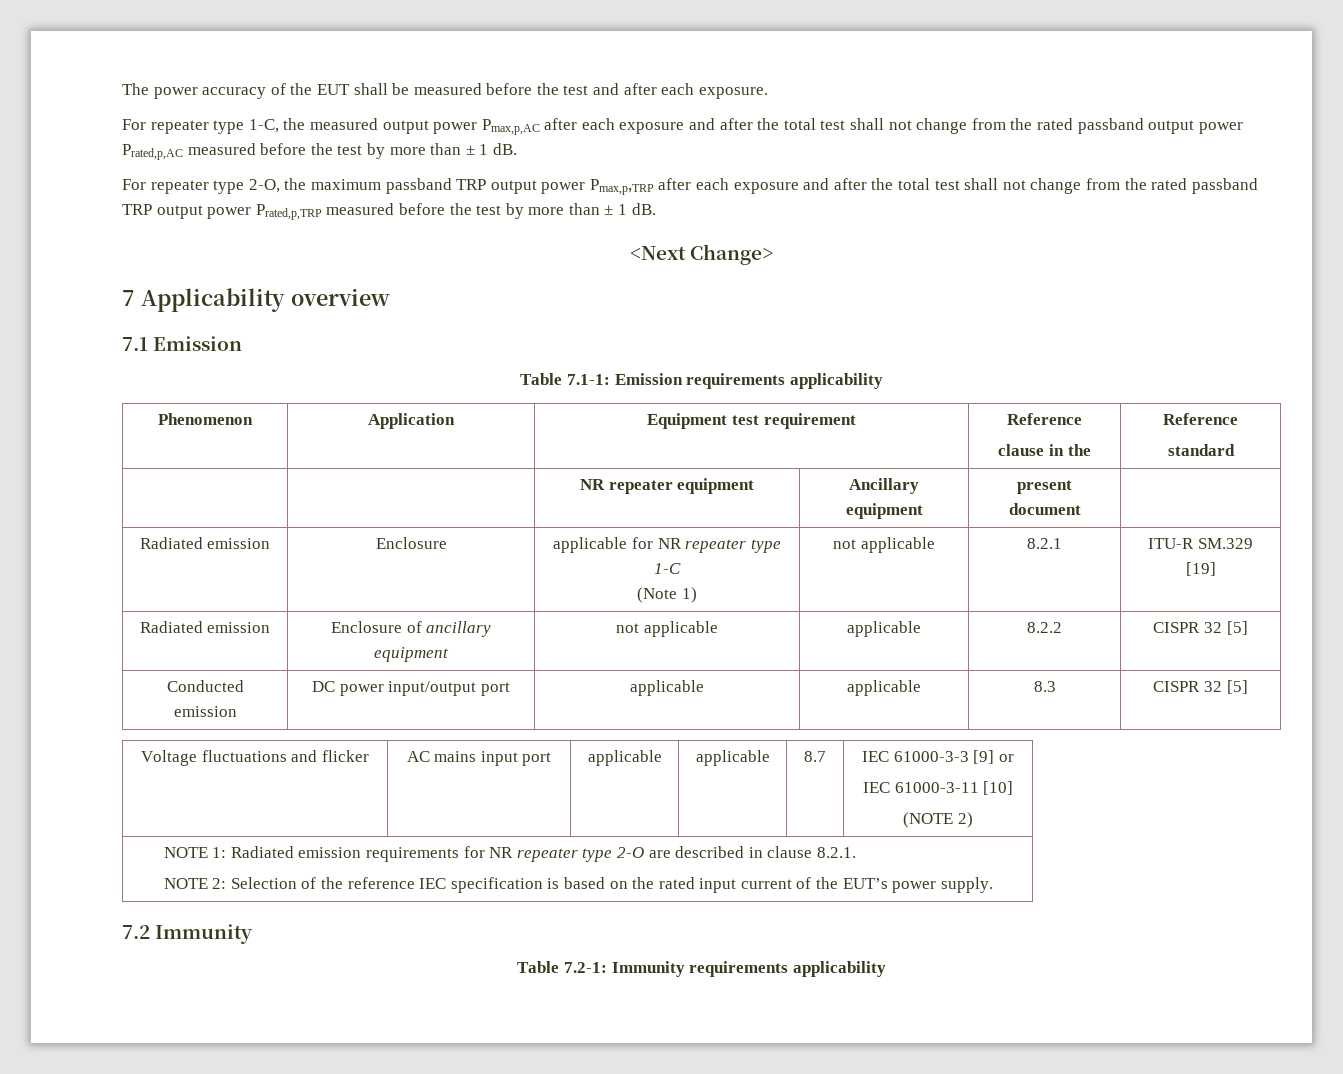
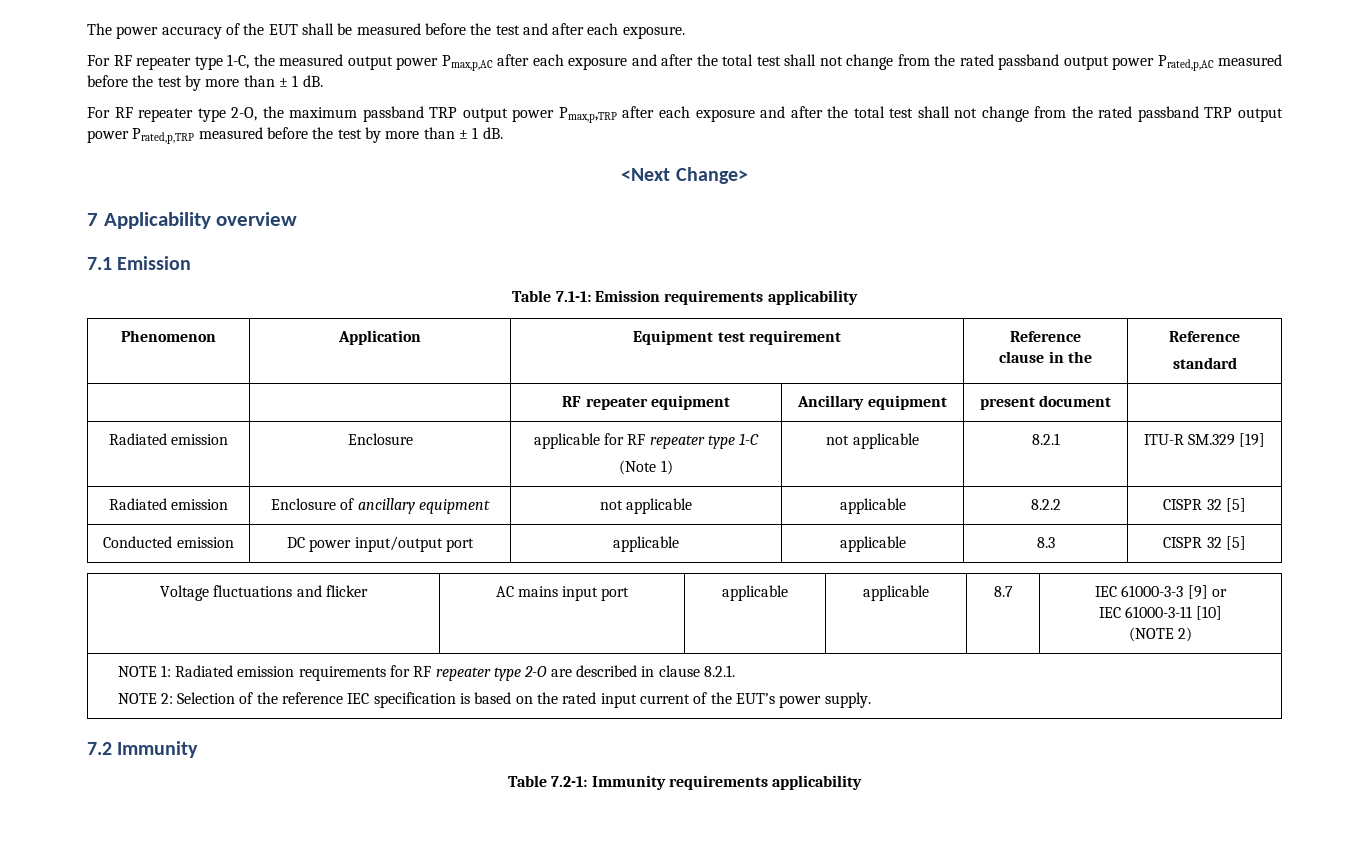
- For repeater type 1-C, the measured output power Pmax,p,AC after each exposure and after the total test shall not change from the rated passband output power Prated,p,AC measured before the test by more than ± 1 dB.
+ For RF repeater type 1-C, the measured output power Pmax,p,AC after each exposure and after the total test shall not change from the rated passband output power Prated,p,AC measured before the test by more than ± 1 dB.
- For repeater type 2-O, the maximum passband TRP output power Pmax,p,TRP after each exposure and after the total test shall not change from the rated passband TRP output power Prated,p,TRP measured before the test by more than ± 1 dB.
+ For RF repeater type 2-O, the maximum passband TRP output power Pmax,p,TRP after each exposure and after the total test shall not change from the rated passband TRP output power Prated,p,TRP measured before the test by more than ± 1 dB.
- | | NR repeater equipment | Ancillary equipment | present document |
+ | | RF repeater equipment | Ancillary equipment | present document |
- Radiated emission | Enclosure | applicable for NR repeater type 1-C
+ Radiated emission | Enclosure | applicable for RF repeater type 1-C
- NOTE 1: Radiated emission requirements for NR repeater type 2-O are described in clause 8.2.1.
+ NOTE 1: Radiated emission requirements for RF repeater type 2-O are described in clause 8.2.1.

